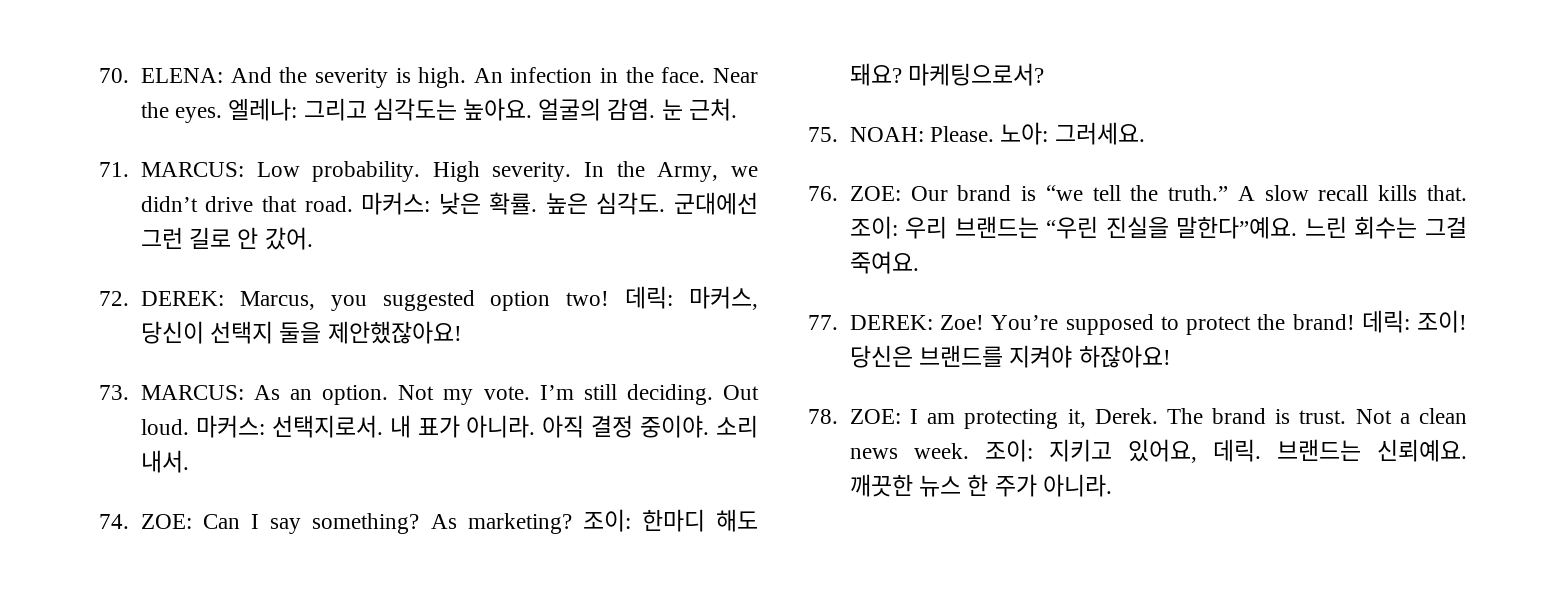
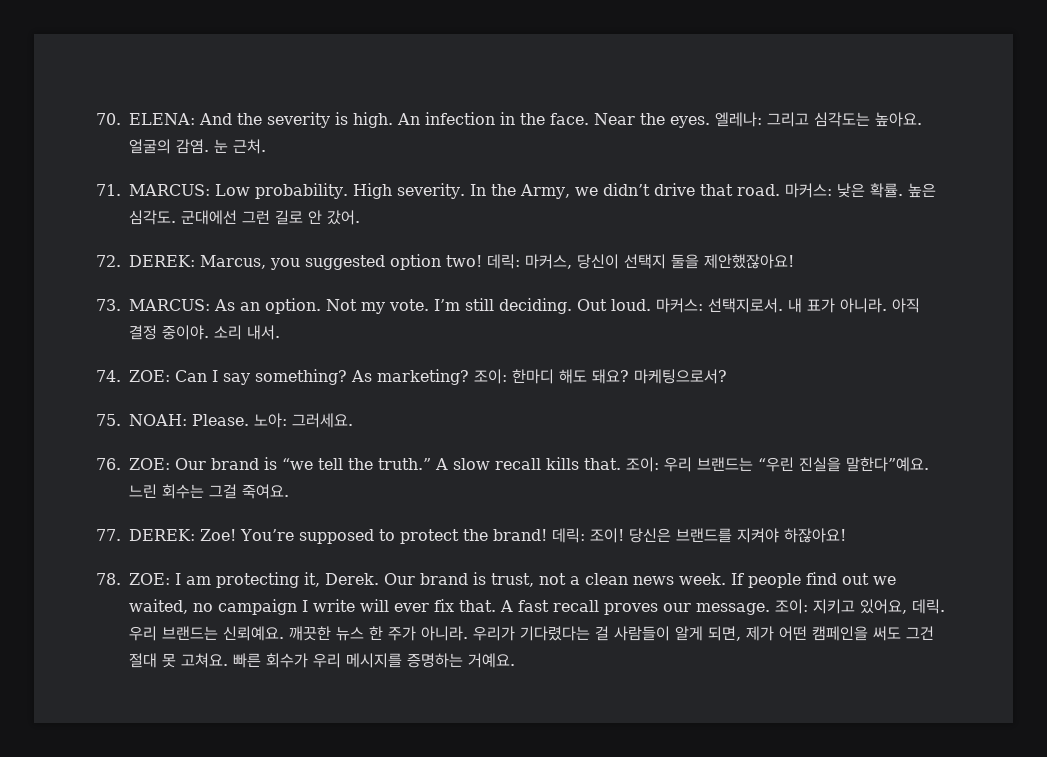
- The brand is trust. Not a clean news week.
+ Our brand is trust, not a clean news week.
+ If people find out we waited, no campaign I write will ever fix that. A fast recall proves our message.
- 브랜드는 신뢰예요.
+ 우리 브랜드는 신뢰예요.
+ 우리가 기다렸다는 걸 사람들이 알게 되면, 제가 어떤 캠페인을 써도 그건 절대 못 고쳐요. 빠른 회수가 우리 메시지를 증명하는 거예요.

